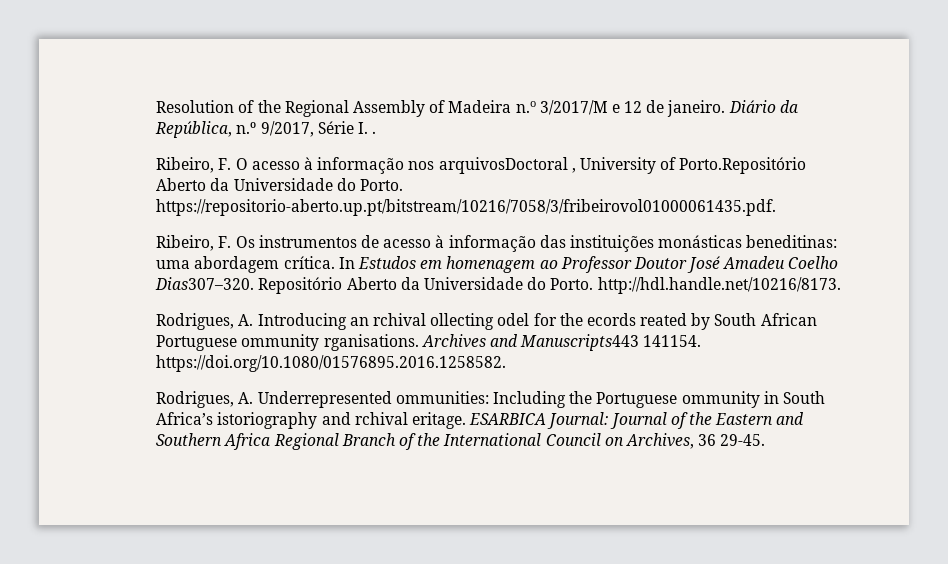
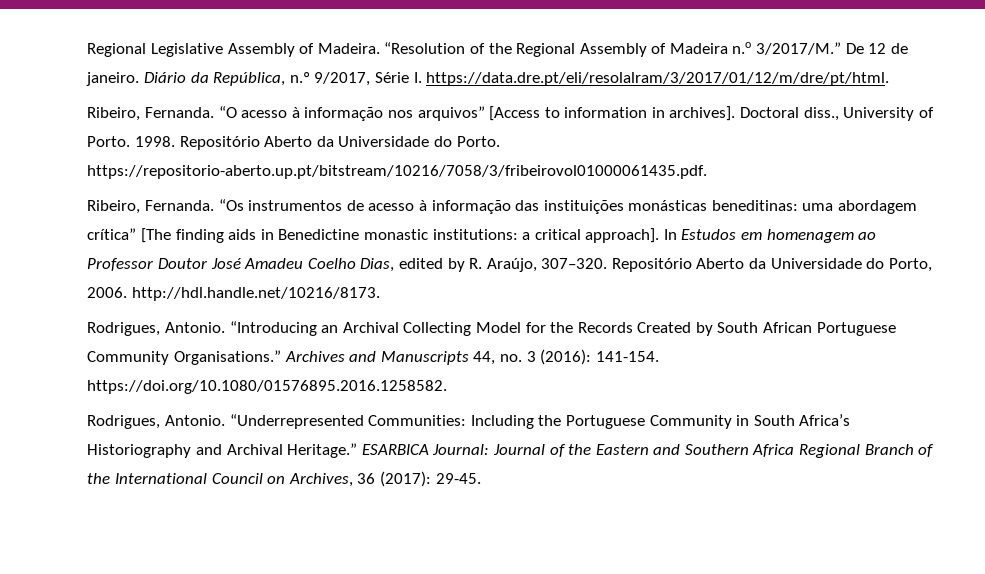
- Resolution of the Regional Assembly of Madeira n.o 3/2017/M e 12 de janeiro.
+ Regional Legislative Assembly of Madeira. “Resolution of the Regional Assembly of Madeira n.o 3/2017/M.” De 12 de janeiro.
- Diário da República, n.º 9/2017, Série I. .
- Ribeiro, F. O acesso à informação nos arquivosDoctoral , University of Porto.Repositório Aberto da Universidade do Porto. https://repositorio-aberto.up.pt/bitstream/10216/7058/3/fribeirovol01000061435.pdf.
+ Diário da República, n.º 9/2017, Série I. https://data.dre.pt/eli/resolalram/3/2017/01/12/m/dre/pt/html.
+ Ribeiro, Fernanda. “O acesso à informação nos arquivos” [Access to information in archives]. Doctoral diss., University of Porto. 1998. Repositório Aberto da Universidade do Porto. https://repositorio-aberto.up.pt/bitstream/10216/7058/3/fribeirovol01000061435.pdf.
- Ribeiro, F. Os instrumentos de acesso à informação das instituições monásticas beneditinas: uma abordagem crítica.
+ Ribeiro, Fernanda. “Os instrumentos de acesso à informação das instituições monásticas beneditinas: uma abordagem crítica” [The finding aids in Benedictine monastic institutions: a critical approach].
- In Estudos em homenagem ao Professor Doutor José Amadeu Coelho Dias307–320. Repositório Aberto da Universidade do Porto. http://hdl.handle.net/10216/8173.
+ In Estudos em homenagem ao Professor Doutor José Amadeu Coelho Dias, edited by R. Araújo, 307–320. Repositório Aberto da Universidade do Porto, 2006. http://hdl.handle.net/10216/8173.
- Rodrigues, A. Introducing an rchival ollecting odel for the ecords reated by South African Portuguese ommunity rganisations. Archives and Manuscripts443 141154. https://doi.org/10.1080/01576895.2016.1258582.
+ Rodrigues, Antonio. “Introducing an Archival Collecting Model for the Records Created by South African Portuguese Community Organisations.” Archives and Manuscripts 44, no. 3 (2016): 141-154. https://doi.org/10.1080/01576895.2016.1258582.
- Rodrigues, A. Underrepresented ommunities: Including the Portuguese ommunity in South Africa’s istoriography and rchival eritage.
+ Rodrigues, Antonio. “Underrepresented Communities: Including the Portuguese Community in South Africa’s Historiography and Archival Heritage.”
- ESARBICA Journal: Journal of the Eastern and Southern Africa Regional Branch of the International Council on Archives, 36 29-45.
+ ESARBICA Journal: Journal of the Eastern and Southern Africa Regional Branch of the International Council on Archives, 36 (2017): 29-45.

